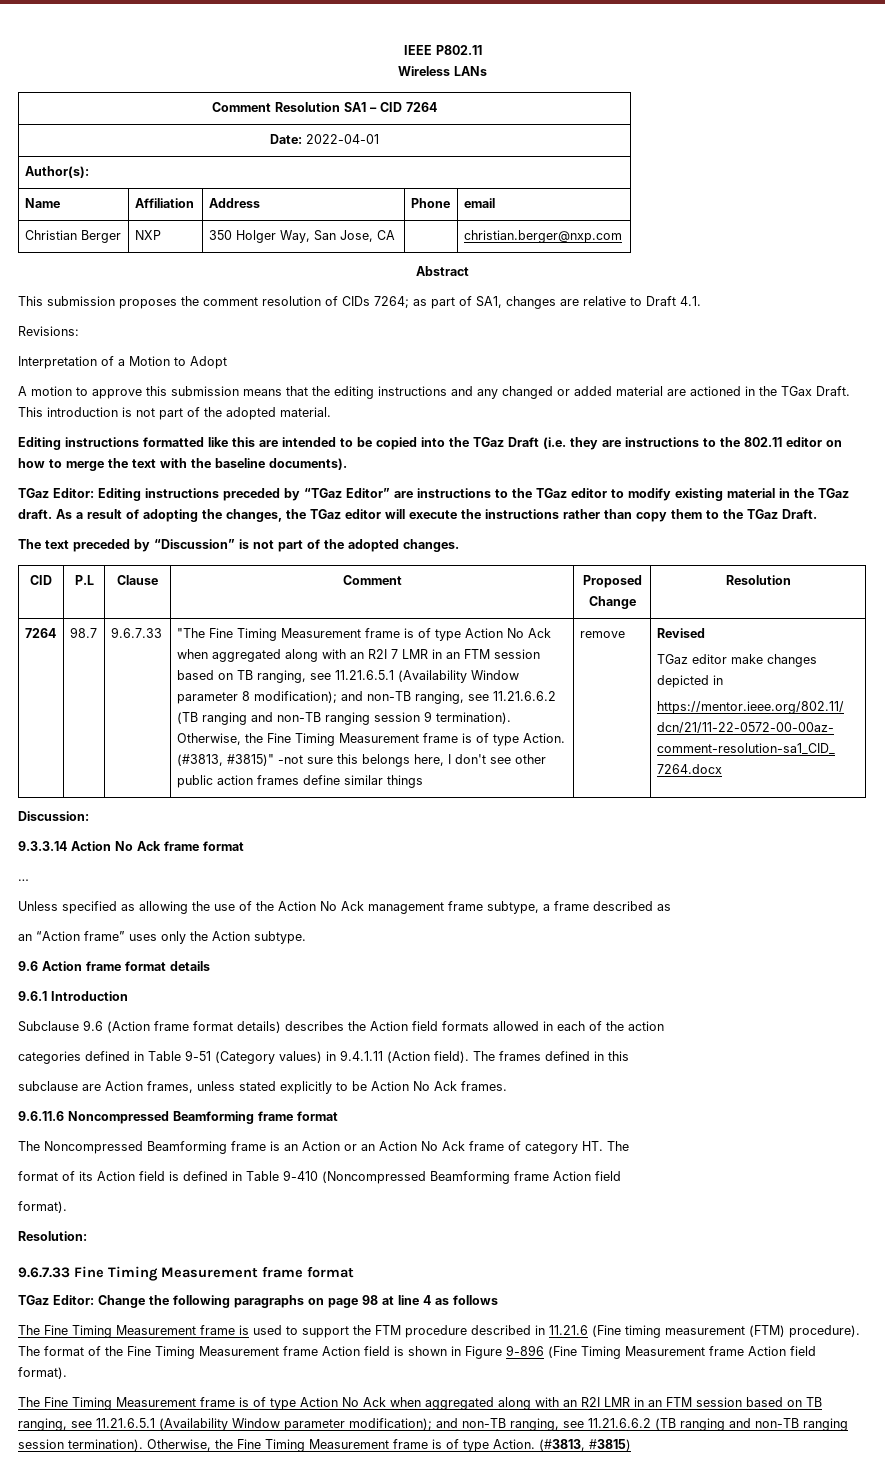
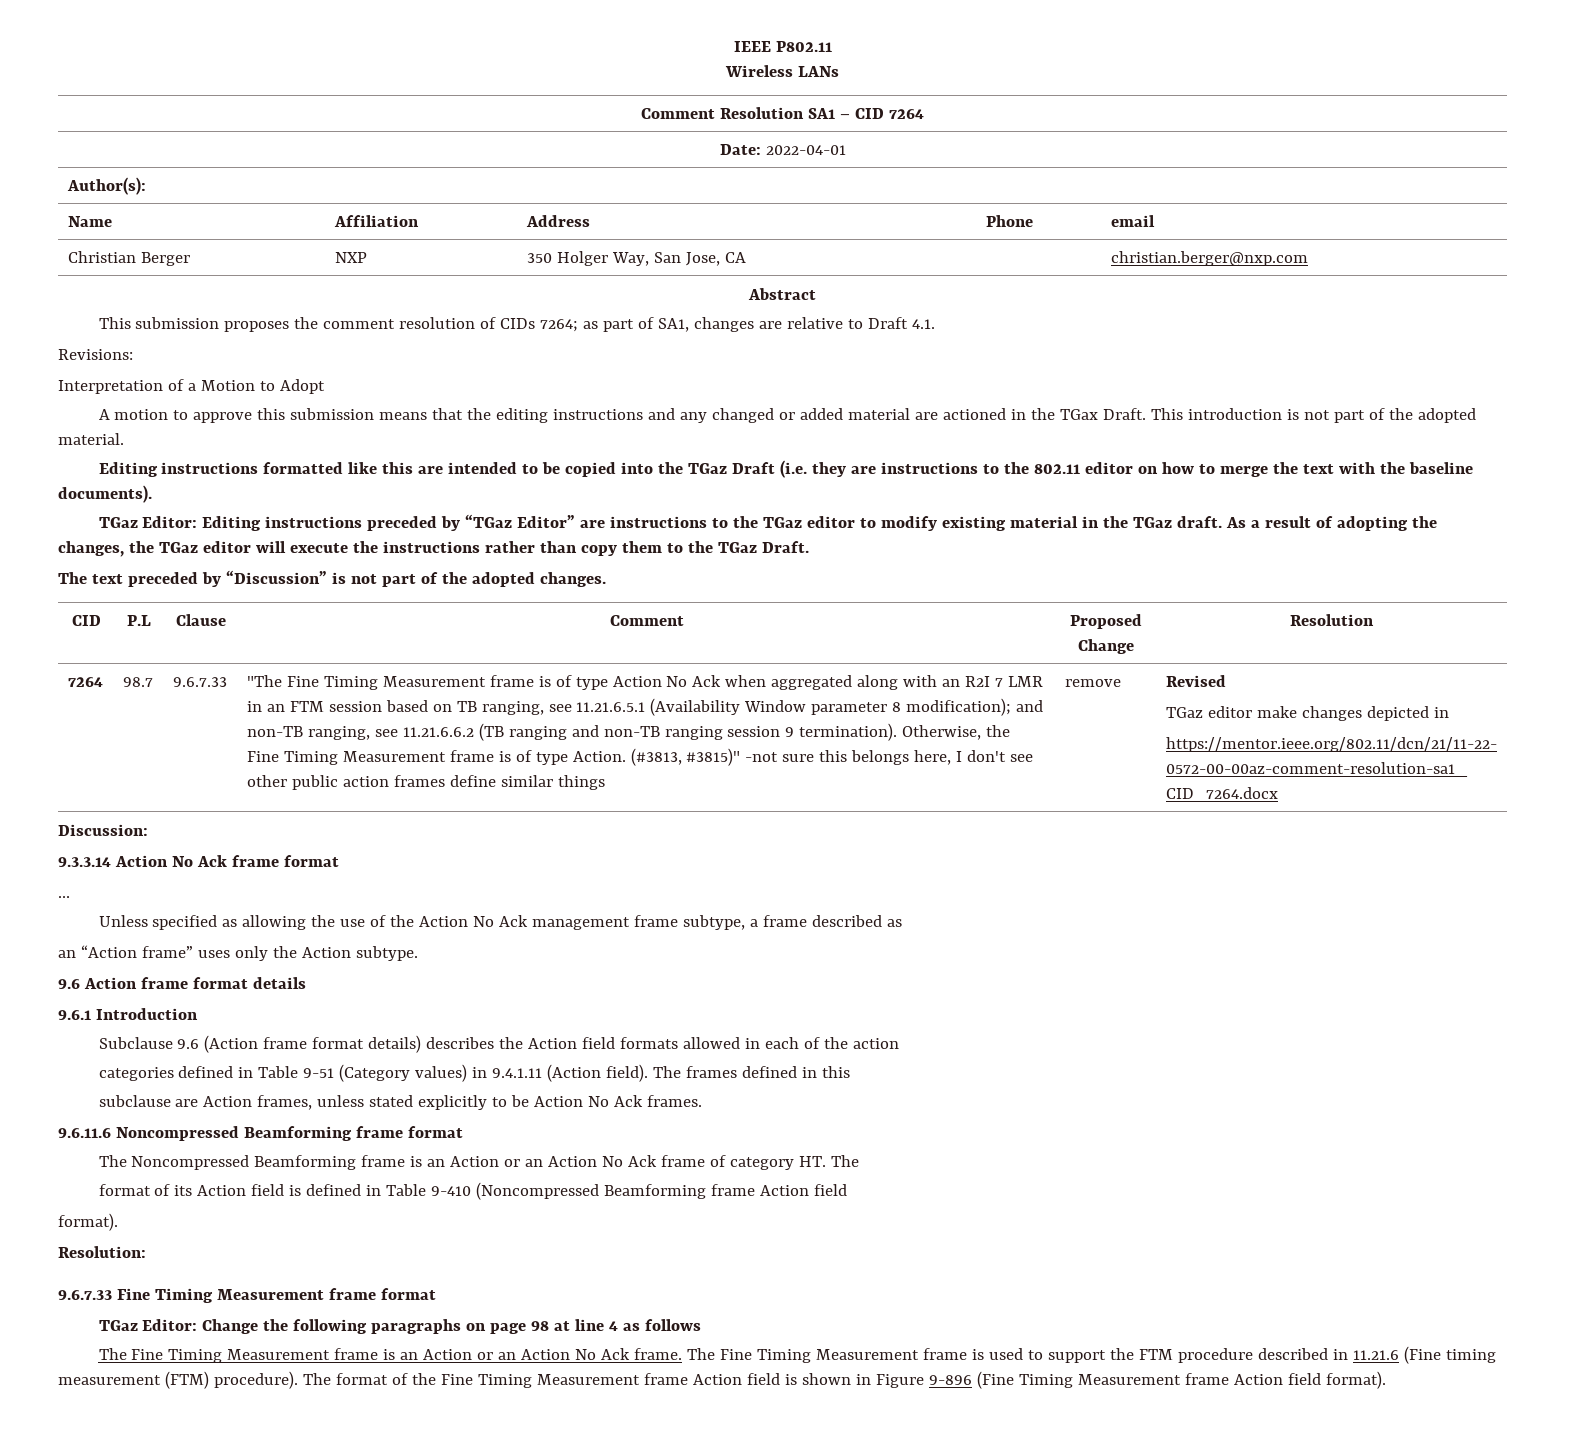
- The Fine Timing Measurement frame is used to support the FTM procedure described in 11.21.6 (Fine timing measurement (FTM) procedure).
+ The Fine Timing Measurement frame is an Action or an Action No Ack frame. The Fine Timing Measurement frame is used to support the FTM procedure described in 11.21.6 (Fine timing measurement (FTM) procedure).
- The Fine Timing Measurement frame is of type Action No Ack when aggregated along with an R2I LMR in an FTM session based on TB ranging, see 11.21.6.5.1 (Availability Window parameter modification); and non-TB ranging, see 11.21.6.6.2 (TB ranging and non-TB ranging session termination). Otherwise, the Fine Timing Measurement frame is of type Action. (#3813, #3815)

